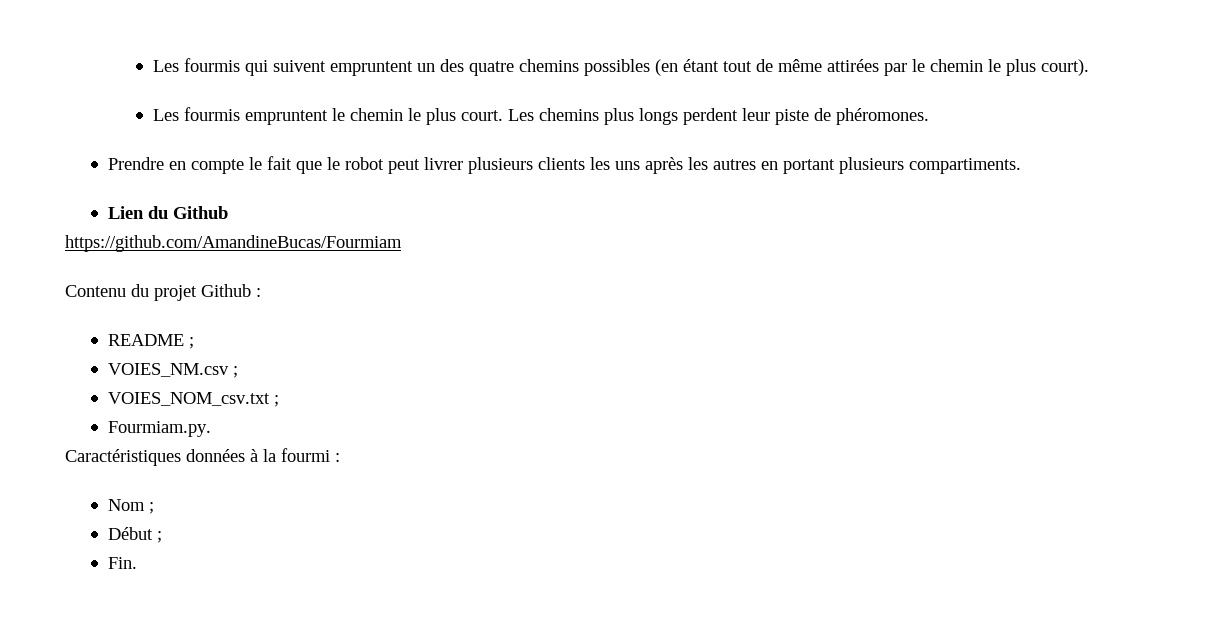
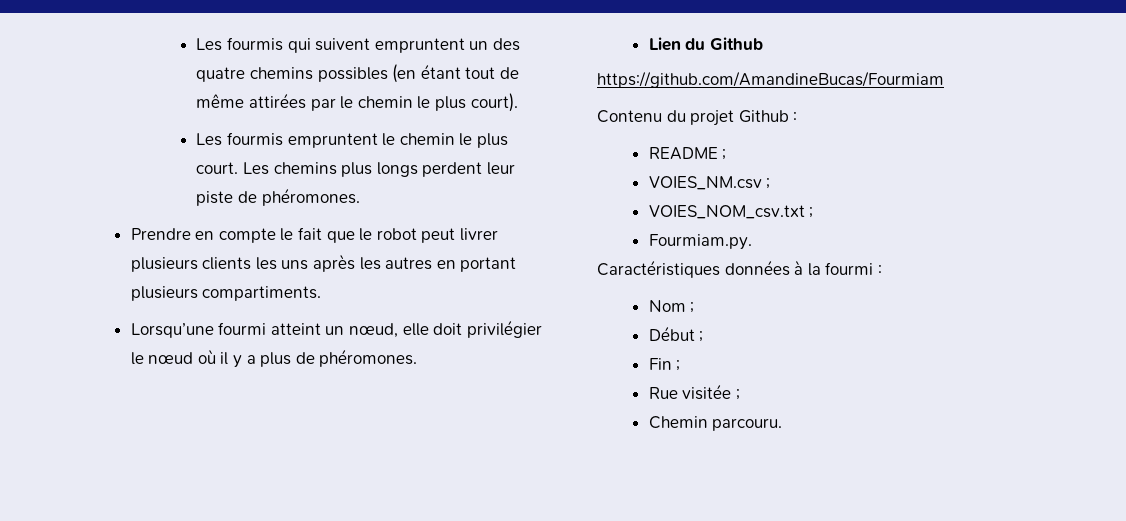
+ Lorsqu’une fourmi atteint un nœud, elle doit privilégier le nœud où il y a plus de phéromones.
- Fin.
+ Fin ;
+ Rue visitée ;
+ Chemin parcouru.

